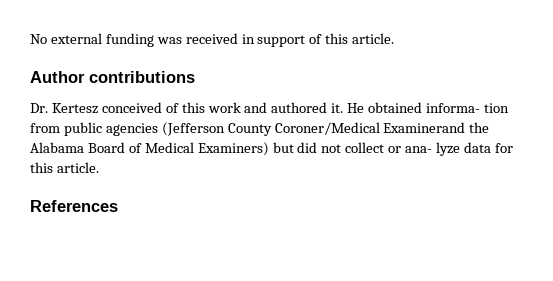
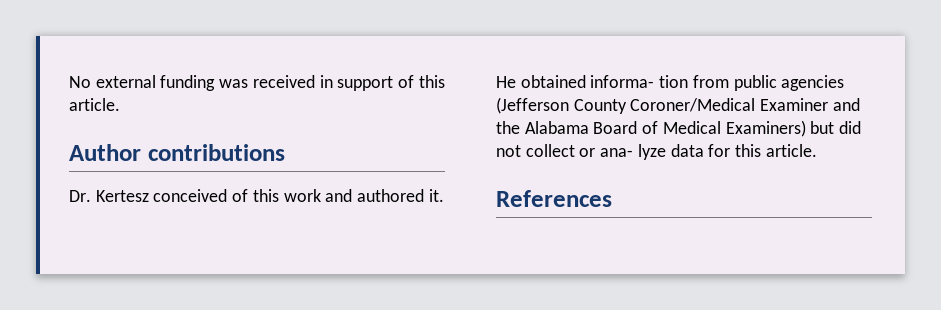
- He obtained informa- tion from public agencies (Jefferson County Coroner/Medical Examinerand the Alabama Board of Medical Examiners) but did not collect or ana- lyze data for this article.
+ He obtained informa- tion from public agencies (Jefferson County Coroner/Medical Examiner and the Alabama Board of Medical Examiners) but did not collect or ana- lyze data for this article.

